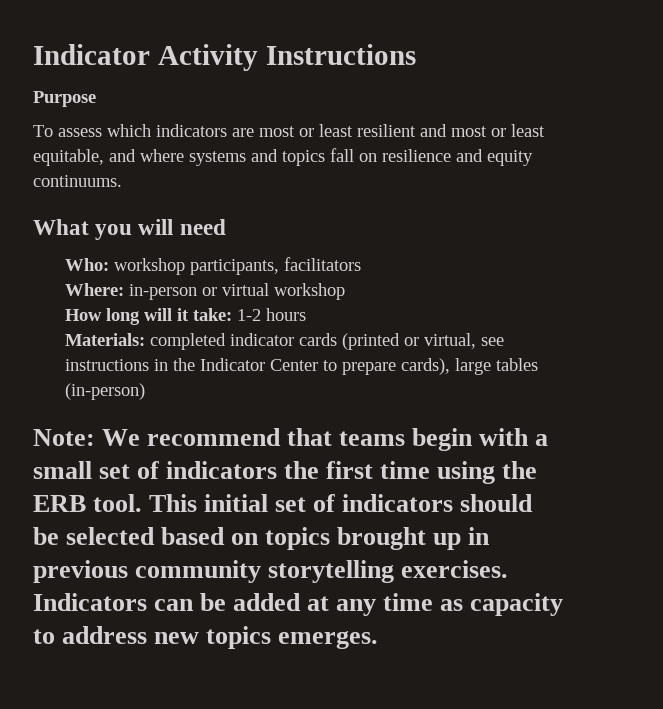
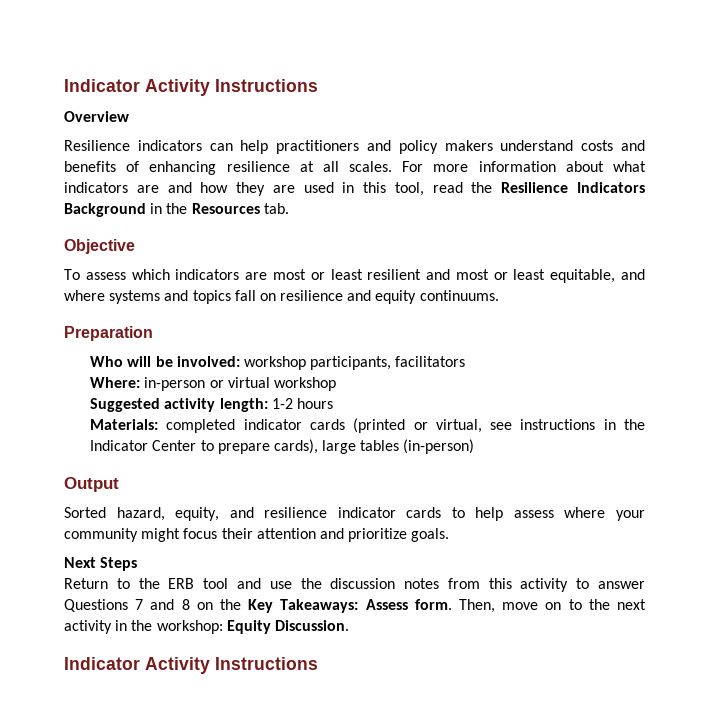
- Purpose
+ Overview
+ Resilience indicators can help practitioners and policy makers understand costs and benefits of enhancing resilience at all scales. For more information about what indicators are and how they are used in this tool, read the Resilience Indicators Background in the Resources tab.
+ Objective
- What you will need
- Who: workshop participants, facilitators
+ Preparation
+ Who will be involved: workshop participants, facilitators
- How long will it take: 1-2 hours
+ Suggested activity length: 1-2 hours
- Note: We recommend that teams begin with a small set of indicators the first time using the ERB tool. This initial set of indicators should be selected based on topics brought up in previous community storytelling exercises. Indicators can be added at any time as capacity to address new topics emerges.
+ Output
+ Sorted hazard, equity, and resilience indicator cards to help assess where your community might focus their attention and prioritize goals.
+ Next Steps
+ Return to the ERB tool and use the discussion notes from this activity to answer Questions 7 and 8 on the Key Takeaways: Assess form. Then, move on to the next activity in the workshop: Equity Discussion.
+ Indicator Activity Instructions

